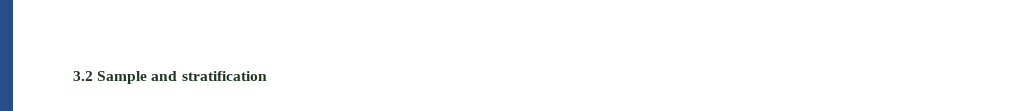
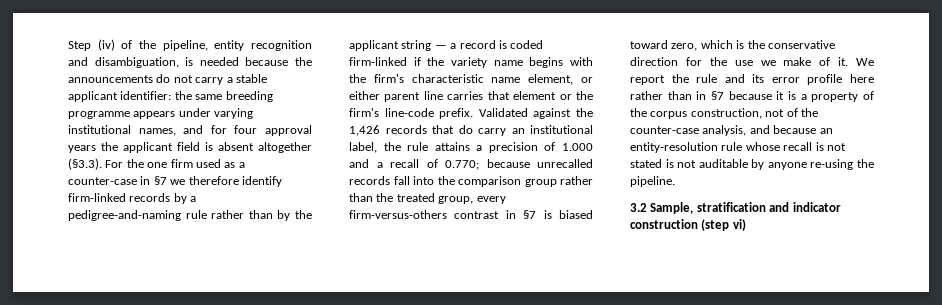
- 3.2 Sample and stratification
+ Step (iv) of the pipeline, entity recognition and disambiguation, is needed because the announcements do not carry a stable applicant identifier: the same breeding programme appears under varying institutional names, and for four approval years the applicant field is absent altogether (§3.3). For the one firm used as a counter-case in §7 we therefore identify firm-linked records by a pedigree-and-naming rule rather than by the applicant string — a record is coded firm-linked if the variety name begins with the firm's characteristic name element, or either parent line carries that element or the firm's line-code prefix. Validated against the 1,426 records that do carry an institutional label, the rule attains a precision of 1.000 and a recall of 0.770; because unrecalled records fall into the comparison group rather than the treated group, every firm-versus-others contrast in §7 is biased toward zero, which is the conservative direction for the use we make of it. We report the rule and its error profile here rather than in §7 because it is a property of the corpus construction, not of the counter-case analysis, and because an entity-resolution rule whose recall is not stated is not auditable by anyone re-using the pipeline.
+ 3.2 Sample, stratification and indicator construction (step vi)

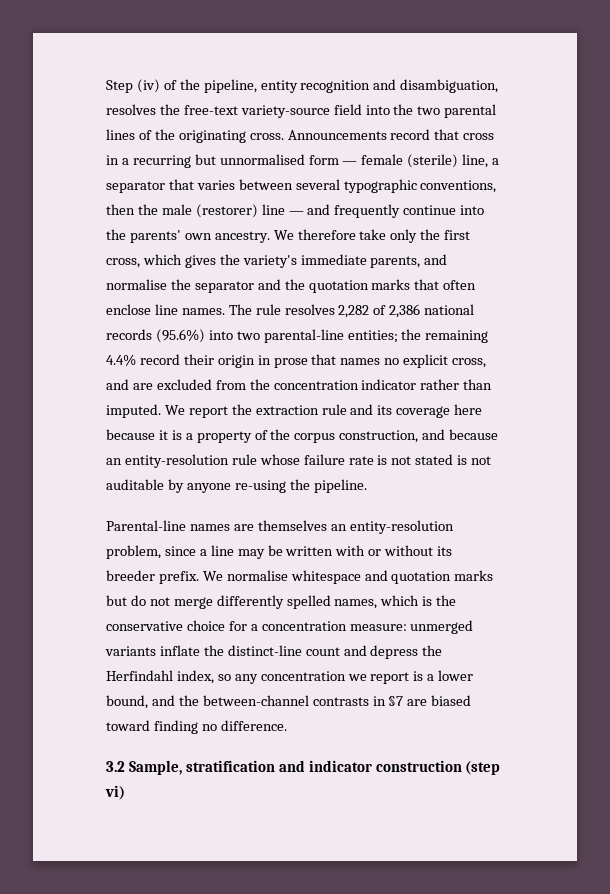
- Step (iv) of the pipeline, entity recognition and disambiguation, is needed because the announcements do not carry a stable applicant identifier: the same breeding programme appears under varying institutional names, and for four approval years the applicant field is absent altogether (§3.3). For the one firm used as a counter-case in §7 we therefore identify firm-linked records by a pedigree-and-naming rule rather than by the applicant string — a record is coded firm-linked if the variety name begins with the firm's characteristic name element, or either parent line carries that element or the firm's line-code prefix. Validated against the 1,426 records that do carry an institutional label, the rule attains a precision of 1.000 and a recall of 0.770; because unrecalled records fall into the comparison group rather than the treated group, every firm-versus-others contrast in §7 is biased toward zero, which is the conservative direction for the use we make of it.
+ Step (iv) of the pipeline, entity recognition and disambiguation, resolves the free-text variety-source field into the two parental lines of the originating cross. Announcements record that cross in a recurring but unnormalised form — female (sterile) line, a separator that varies between several typographic conventions, then the male (restorer) line — and frequently continue into the parents' own ancestry. We therefore take only the first cross, which gives the variety's immediate parents, and normalise the separator and the quotation marks that often enclose line names. The rule resolves 2,282 of 2,386 national records (95.6%) into two parental-line entities; the remaining 4.4% record their origin in prose that names no explicit cross, and are excluded from the concentration indicator rather than imputed.
- We report the rule and its error profile here rather than in §7 because it is a property of the corpus construction, not of the counter-case analysis, and because an entity-resolution rule whose recall is not stated is not auditable by anyone re-using the pipeline.
+ We report the extraction rule and its coverage here because it is a property of the corpus construction, and because an entity-resolution rule whose failure rate is not stated is not auditable by anyone re-using the pipeline.
+ Parental-line names are themselves an entity-resolution problem, since a line may be written with or without its breeder prefix. We normalise whitespace and quotation marks but do not merge differently spelled names, which is the conservative choice for a concentration measure: unmerged variants inflate the distinct-line count and depress the Herfindahl index, so any concentration we report is a lower bound, and the between-channel contrasts in §7 are biased toward finding no difference.

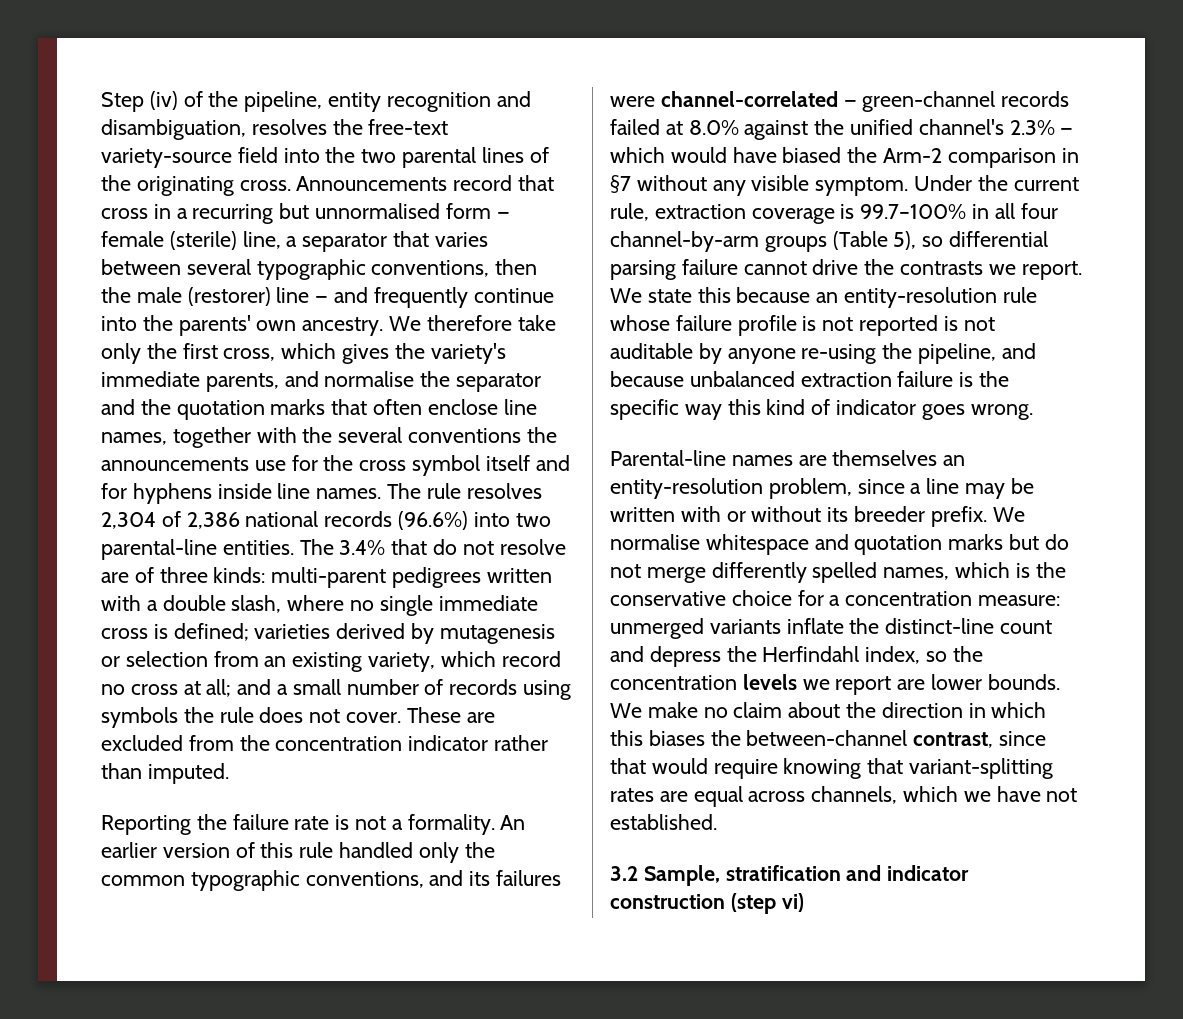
- We therefore take only the first cross, which gives the variety's immediate parents, and normalise the separator and the quotation marks that often enclose line names.
+ We therefore take only the first cross, which gives the variety's immediate parents, and normalise the separator and the quotation marks that often enclose line names, together with the several conventions the announcements use for the cross symbol itself and for hyphens inside line names.
- The rule resolves 2,282 of 2,386 national records (95.6%) into two parental-line entities; the remaining 4.4% record their origin in prose that names no explicit cross, and are excluded from the concentration indicator rather than imputed. We report the extraction rule and its coverage here because it is a property of the corpus construction, and because an entity-resolution rule whose failure rate is not stated is not auditable by anyone re-using the pipeline.
+ The rule resolves 2,304 of 2,386 national records (96.6%) into two parental-line entities. The 3.4% that do not resolve are of three kinds: multi-parent pedigrees written with a double slash, where no single immediate cross is defined; varieties derived by mutagenesis or selection from an existing variety, which record no cross at all; and a small number of records using symbols the rule does not cover. These are excluded from the concentration indicator rather than imputed.
+ Reporting the failure rate is not a formality. An earlier version of this rule handled only the common typographic conventions, and its failures were channel-correlated — green-channel records failed at 8.0% against the unified channel's 2.3% — which would have biased the Arm-2 comparison in §7 without any visible symptom. Under the current rule, extraction coverage is 99.7–100% in all four channel-by-arm groups (Table 5), so differential parsing failure cannot drive the contrasts we report. We state this because an entity-resolution rule whose failure profile is not reported is not auditable by anyone re-using the pipeline, and because unbalanced extraction failure is the specific way this kind of indicator goes wrong.
- We normalise whitespace and quotation marks but do not merge differently spelled names, which is the conservative choice for a concentration measure: unmerged variants inflate the distinct-line count and depress the Herfindahl index, so any concentration we report is a lower bound, and the between-channel contrasts in §7 are biased toward finding no difference.
+ We normalise whitespace and quotation marks but do not merge differently spelled names, which is the conservative choice for a concentration measure: unmerged variants inflate the distinct-line count and depress the Herfindahl index, so the concentration levels we report are lower bounds. We make no claim about the direction in which this biases the between-channel contrast, since that would require knowing that variant-splitting rates are equal across channels, which we have not established.

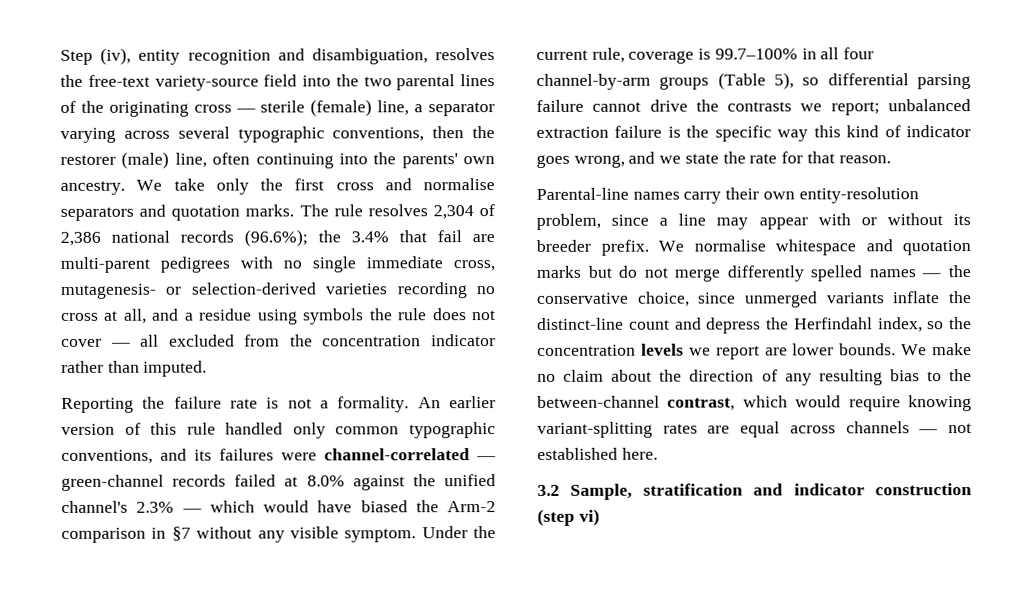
- Step (iv) of the pipeline, entity recognition and disambiguation, resolves the free-text variety-source field into the two parental lines of the originating cross. Announcements record that cross in a recurring but unnormalised form — female (sterile) line, a separator that varies between several typographic conventions, then the male (restorer) line — and frequently continue into the parents' own ancestry.
+ Step (iv), entity recognition and disambiguation, resolves the free-text variety-source field into the two parental lines of the originating cross — sterile (female) line, a separator varying across several typographic conventions, then the restorer (male) line, often continuing into the parents' own ancestry.
- We therefore take only the first cross, which gives the variety's immediate parents, and normalise the separator and the quotation marks that often enclose line names, together with the several conventions the announcements use for the cross symbol itself and for hyphens inside line names.
+ We take only the first cross and normalise separators and quotation marks.
- The rule resolves 2,304 of 2,386 national records (96.6%) into two parental-line entities. The 3.4% that do not resolve are of three kinds: multi-parent pedigrees written with a double slash, where no single immediate cross is defined; varieties derived by mutagenesis or selection from an existing variety, which record no cross at all; and a small number of records using symbols the rule does not cover. These are excluded from the concentration indicator rather than imputed.
+ The rule resolves 2,304 of 2,386 national records (96.6%); the 3.4% that fail are multi-parent pedigrees with no single immediate cross, mutagenesis- or selection-derived varieties recording no cross at all, and a residue using symbols the rule does not cover — all excluded from the concentration indicator rather than imputed.
- An earlier version of this rule handled only the common typographic conventions, and its failures were channel-correlated — green-channel records failed at 8.0% against the unified channel's 2.3% — which would have biased the Arm-2 comparison in §7 without any visible symptom.
+ An earlier version of this rule handled only common typographic conventions, and its failures were channel-correlated — green-channel records failed at 8.0% against the unified channel's 2.3% — which would have biased the Arm-2 comparison in §7 without any visible symptom.
- Under the current rule, extraction coverage is 99.7–100% in all four channel-by-arm groups (Table 5), so differential parsing failure cannot drive the contrasts we report. We state this because an entity-resolution rule whose failure profile is not reported is not auditable by anyone re-using the pipeline, and because unbalanced extraction failure is the specific way this kind of indicator goes wrong.
+ Under the current rule, coverage is 99.7–100% in all four channel-by-arm groups (Table 5), so differential parsing failure cannot drive the contrasts we report; unbalanced extraction failure is the specific way this kind of indicator goes wrong, and we state the rate for that reason.
- Parental-line names are themselves an entity-resolution problem, since a line may be written with or without its breeder prefix.
+ Parental-line names carry their own entity-resolution problem, since a line may appear with or without its breeder prefix.
- We normalise whitespace and quotation marks but do not merge differently spelled names, which is the conservative choice for a concentration measure: unmerged variants inflate the distinct-line count and depress the Herfindahl index, so the concentration levels we report are lower bounds.
+ We normalise whitespace and quotation marks but do not merge differently spelled names — the conservative choice, since unmerged variants inflate the distinct-line count and depress the Herfindahl index, so the concentration levels we report are lower bounds.
- We make no claim about the direction in which this biases the between-channel contrast, since that would require knowing that variant-splitting rates are equal across channels, which we have not established.
+ We make no claim about the direction of any resulting bias to the between-channel contrast, which would require knowing variant-splitting rates are equal across channels — not established here.

